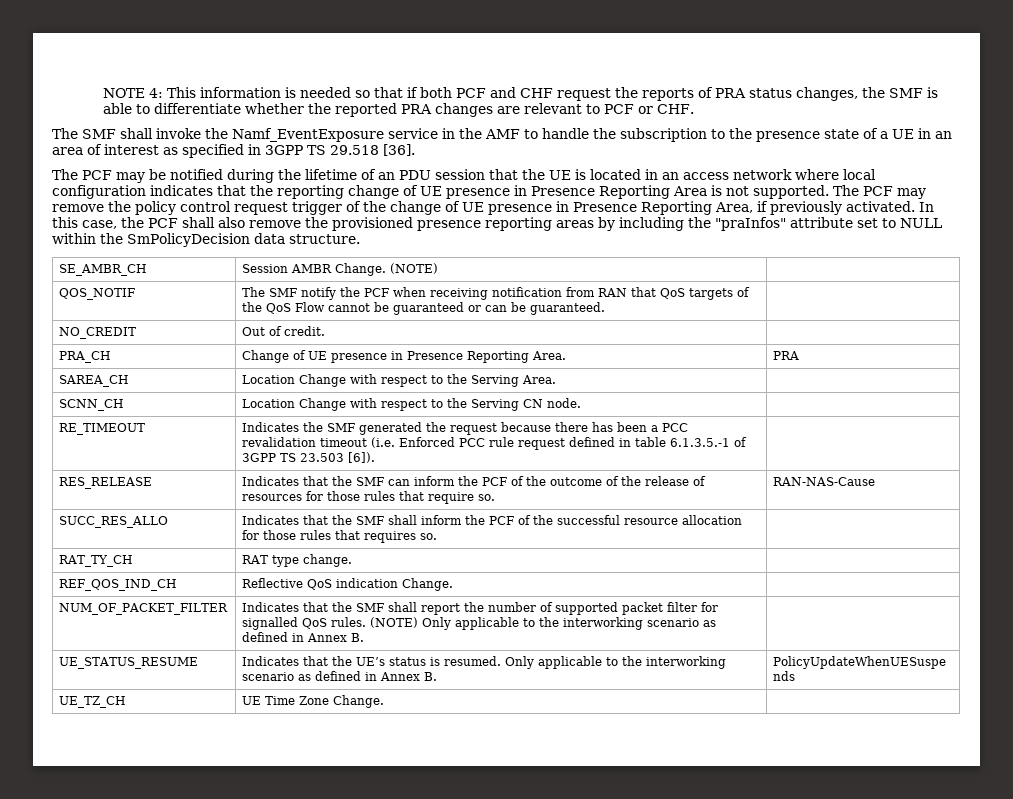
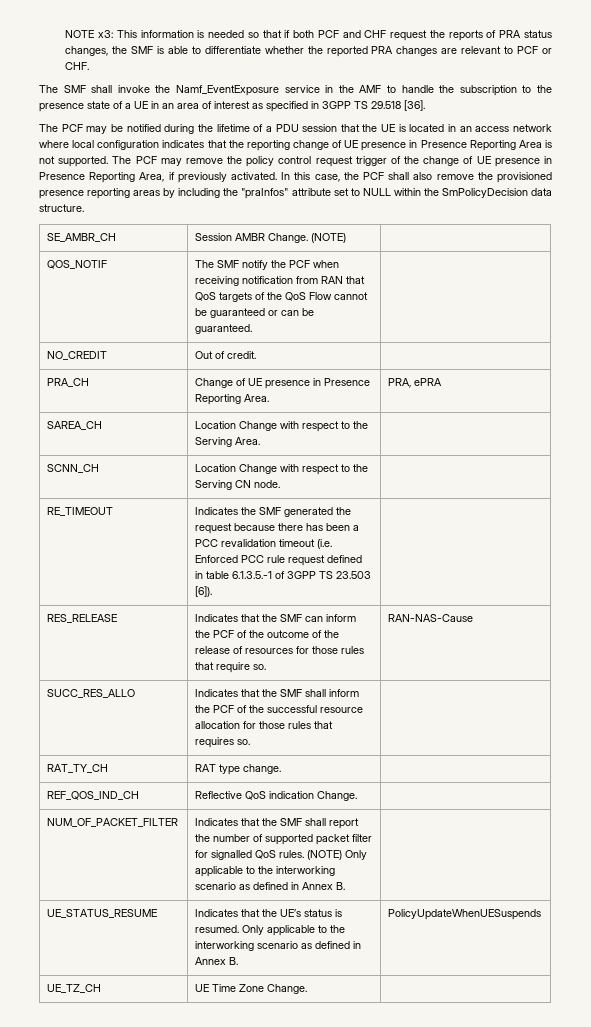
- NOTE 4: This information is needed so that if both PCF and CHF request the reports of PRA status changes, the SMF is able to differentiate whether the reported PRA changes are relevant to PCF or CHF.
+ NOTE x3: This information is needed so that if both PCF and CHF request the reports of PRA status changes, the SMF is able to differentiate whether the reported PRA changes are relevant to PCF or CHF.
- The PCF may be notified during the lifetime of an PDU session that the UE is located in an access network where local configuration indicates that the reporting change of UE presence in Presence Reporting Area is not supported.
+ The PCF may be notified during the lifetime of a PDU session that the UE is located in an access network where local configuration indicates that the reporting change of UE presence in Presence Reporting Area is not supported.
- PRA_CH | Change of UE presence in Presence Reporting Area. | PRA
+ PRA_CH | Change of UE presence in Presence Reporting Area. | PRA, ePRA

